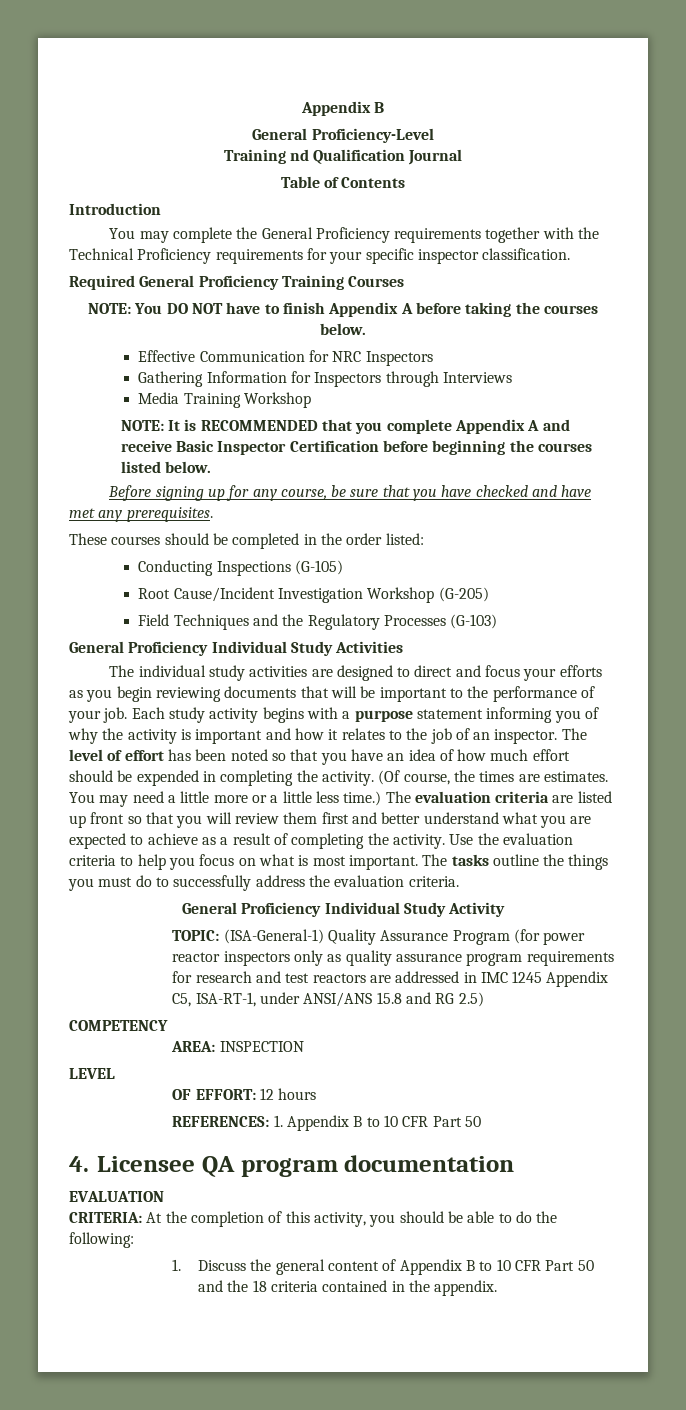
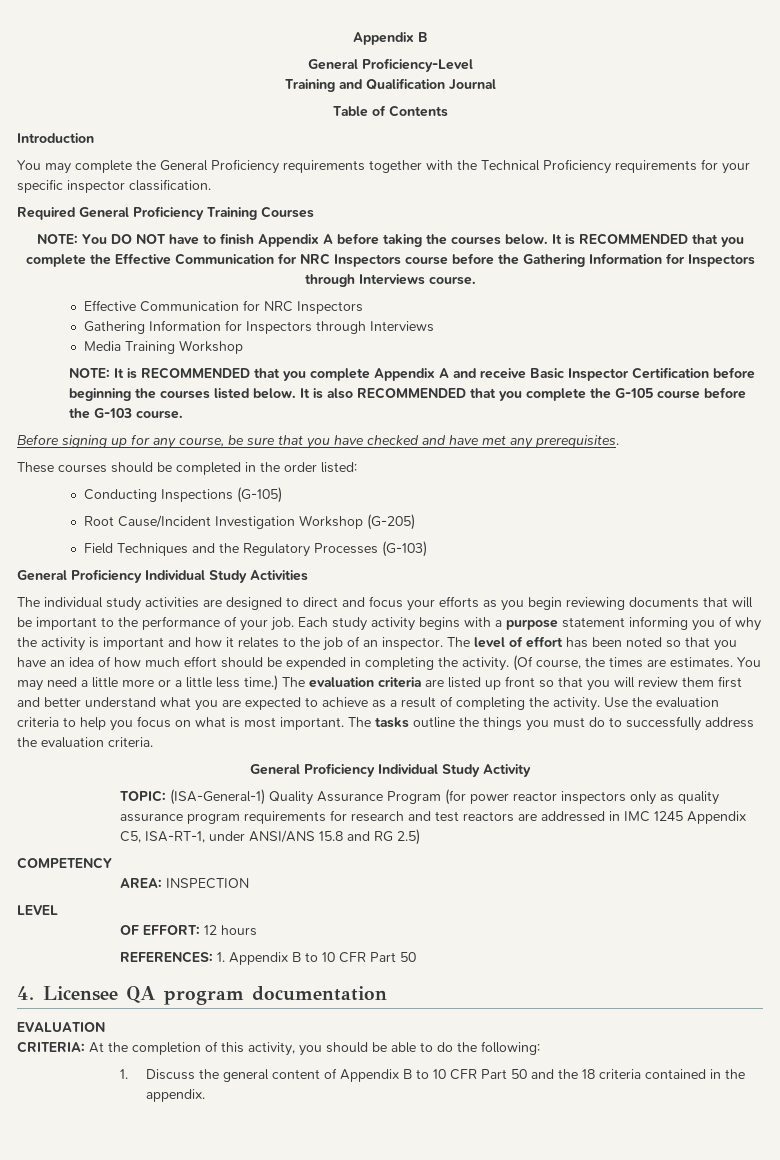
- Training nd Qualification Journal
+ Training and Qualification Journal
+ It is RECOMMENDED that you complete the Effective Communication for NRC Inspectors course before the Gathering Information for Inspectors through Interviews course.
+ It is also RECOMMENDED that you complete the G-105 course before the G-103 course.

